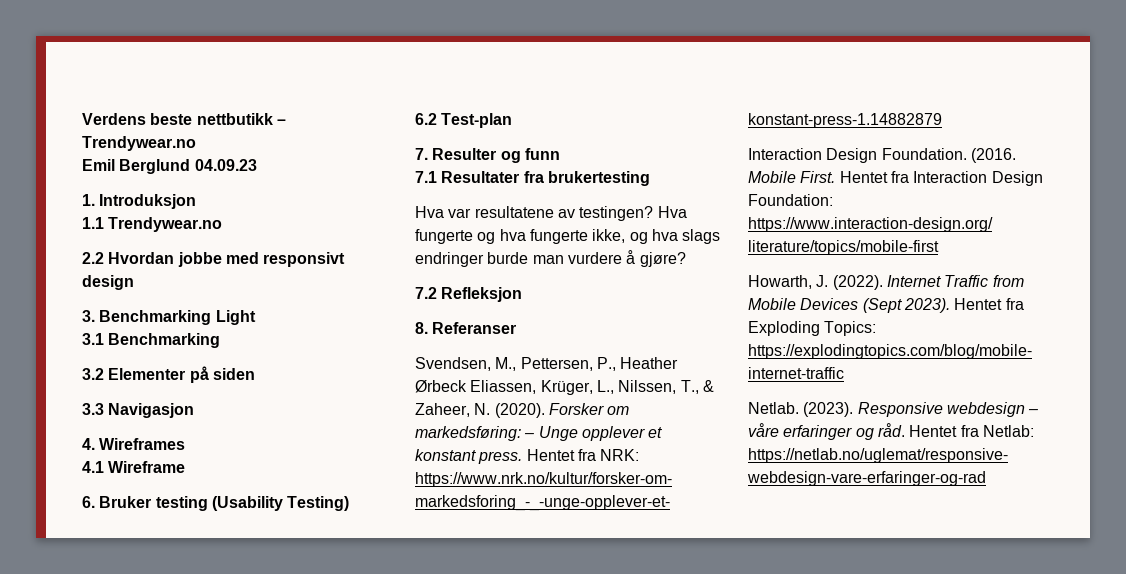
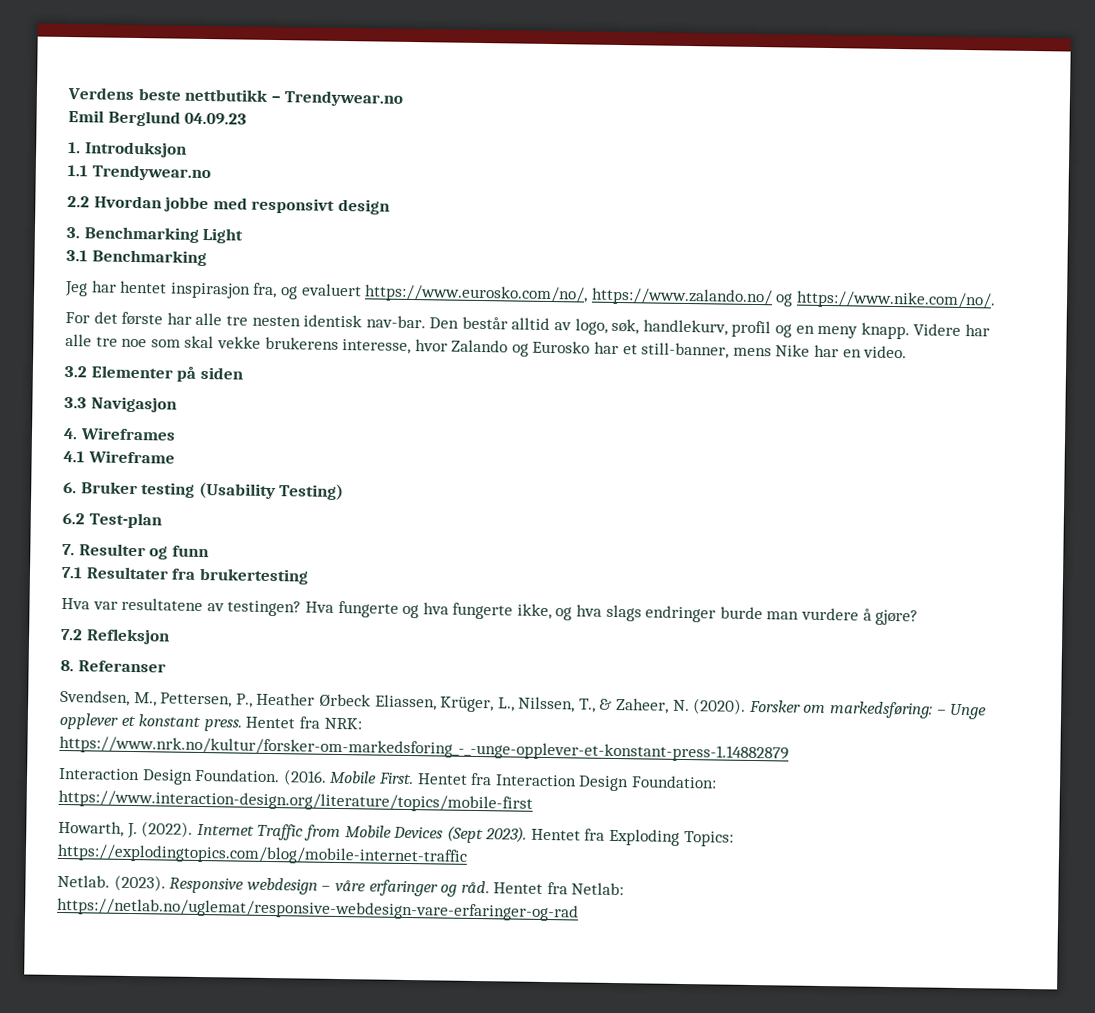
+ Jeg har hentet inspirasjon fra, og evaluert https://www.eurosko.com/no/, https://www.zalando.no/ og https://www.nike.com/no/.
+ For det første har alle tre nesten identisk nav-bar. Den består alltid av logo, søk, handlekurv, profil og en meny knapp. Videre har alle tre noe som skal vekke brukerens interesse, hvor Zalando og Eurosko har et still-banner, mens Nike har en video.

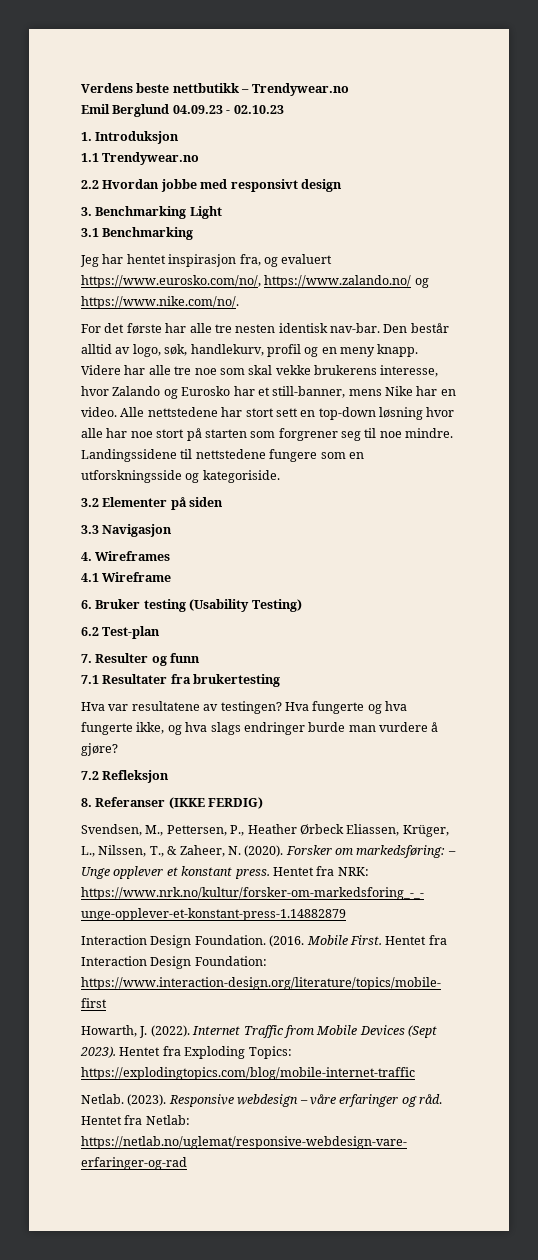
- Emil Berglund 04.09.23
+ Emil Berglund 04.09.23 - 02.10.23
+ Alle nettstedene har stort sett en top-down løsning hvor alle har noe stort på starten som forgrener seg til noe mindre. Landingssidene til nettstedene fungere som en utforskningsside og kategoriside.
- 8. Referanser
+ 8. Referanser (IKKE FERDIG)

